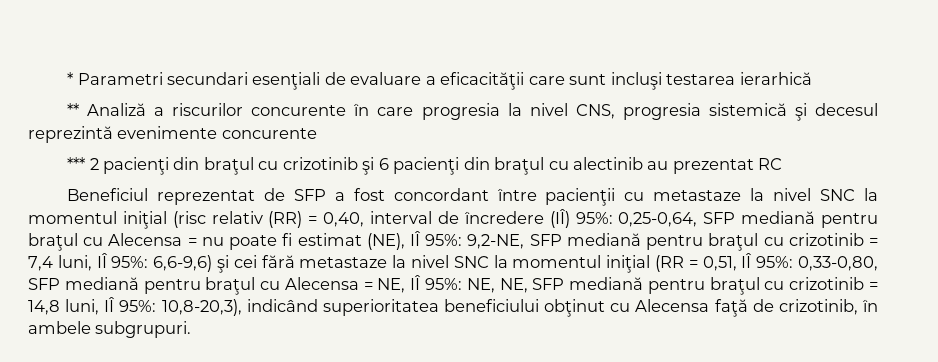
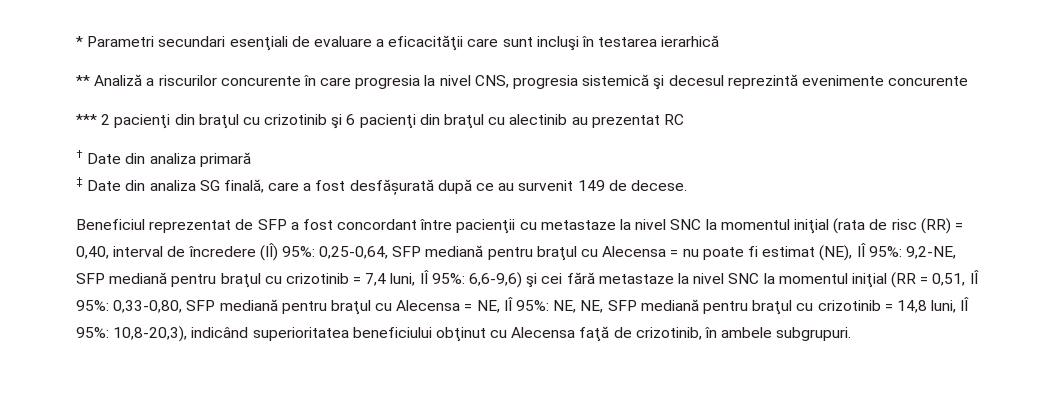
- * Parametri secundari esenţiali de evaluare a eficacităţii care sunt incluşi testarea ierarhică
+ * Parametri secundari esenţiali de evaluare a eficacităţii care sunt incluşi în testarea ierarhică
+ † Date din analiza primară
+ ‡ Date din analiza SG finală, care a fost desfășurată după ce au survenit 149 de decese.
- Beneficiul reprezentat de SFP a fost concordant între pacienţii cu metastaze la nivel SNC la momentul iniţial (risc relativ (RR) = 0,40, interval de încredere (IÎ) 95%:
+ Beneficiul reprezentat de SFP a fost concordant între pacienţii cu metastaze la nivel SNC la momentul iniţial (rata de risc (RR) = 0,40, interval de încredere (IÎ) 95%:

